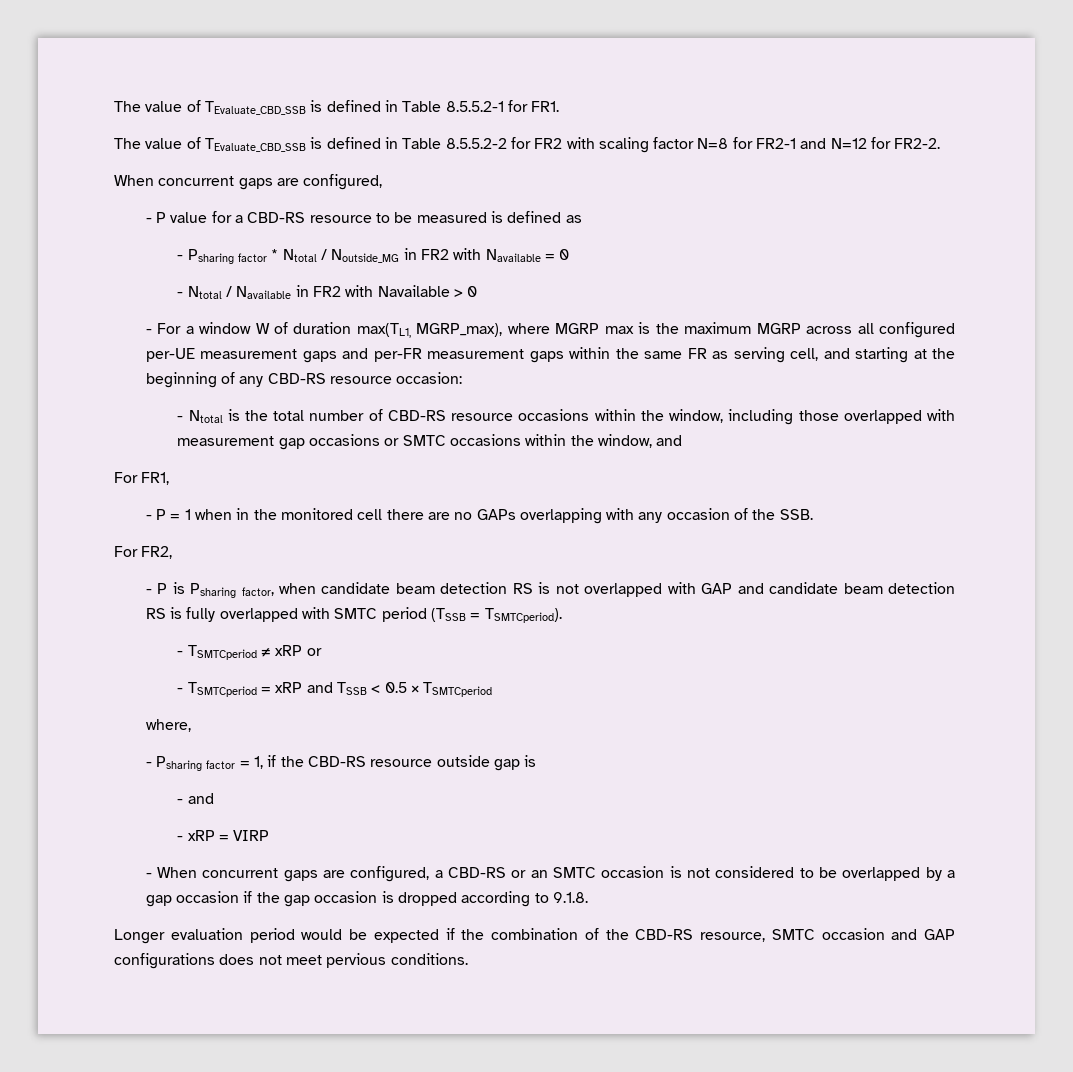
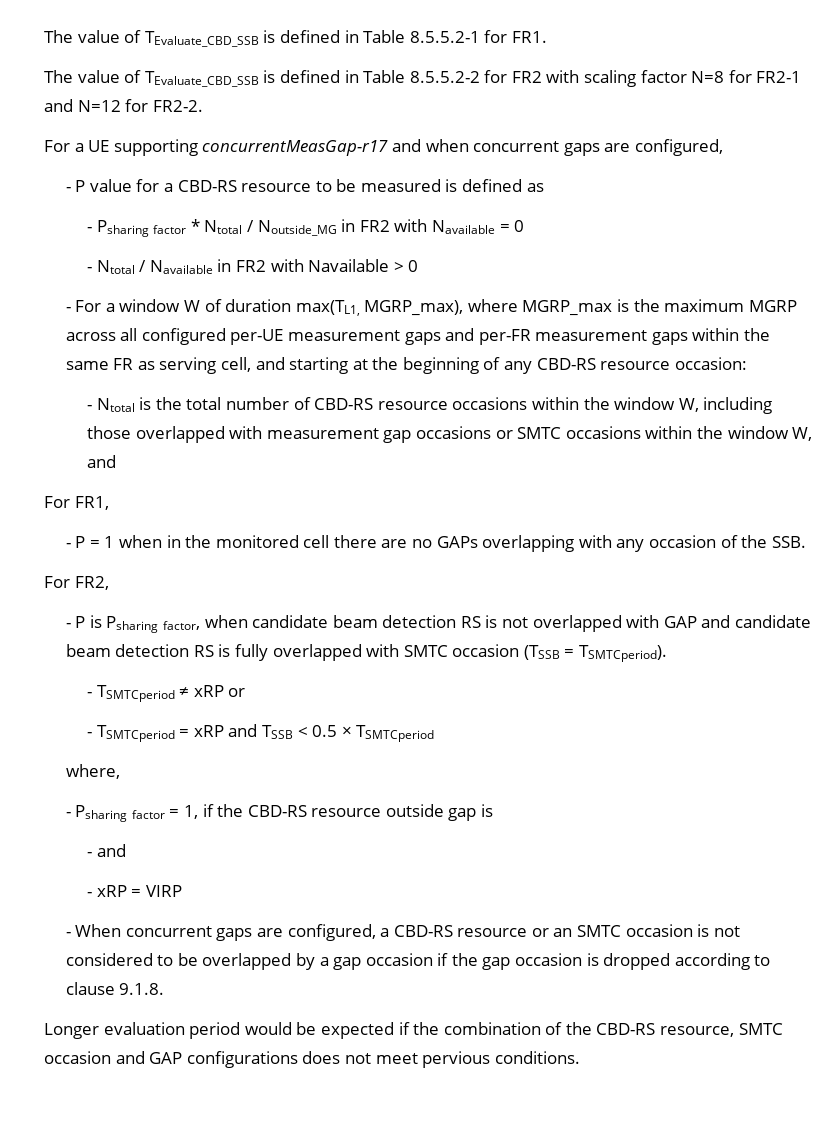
  The value of TEvaluate_CBD_SSB is defined in Table 8.5.5.2-2 for FR2 with scaling factor N=8 for FR2-1 and N=12 for FR2-2.
- When concurrent gaps are configured,
+ For a UE supporting concurrentMeasGap-r17 and when concurrent gaps are configured,
- - For a window W of duration max(TL1, MGRP_max), where MGRP max is the maximum MGRP across all configured per-UE measurement gaps and per-FR measurement gaps within the same FR as serving cell, and starting at the beginning of any CBD-RS resource occasion:
+ - For a window W of duration max(TL1, MGRP_max), where MGRP_max is the maximum MGRP across all configured per-UE measurement gaps and per-FR measurement gaps within the same FR as serving cell, and starting at the beginning of any CBD-RS resource occasion:
- - Ntotal is the total number of CBD-RS resource occasions within the window, including those overlapped with measurement gap occasions or SMTC occasions within the window, and
+ - Ntotal is the total number of CBD-RS resource occasions within the window W, including those overlapped with measurement gap occasions or SMTC occasions within the window W, and
- - P is Psharing factor, when candidate beam detection RS is not overlapped with GAP and candidate beam detection RS is fully overlapped with SMTC period (TSSB = TSMTCperiod).
+ - P is Psharing factor, when candidate beam detection RS is not overlapped with GAP and candidate beam detection RS is fully overlapped with SMTC occasion (TSSB = TSMTCperiod).
- - When concurrent gaps are configured, a CBD-RS or an SMTC occasion is not considered to be overlapped by a gap occasion if the gap occasion is dropped according to 9.1.8.
+ - When concurrent gaps are configured, a CBD-RS resource or an SMTC occasion is not considered to be overlapped by a gap occasion if the gap occasion is dropped according to clause 9.1.8.

